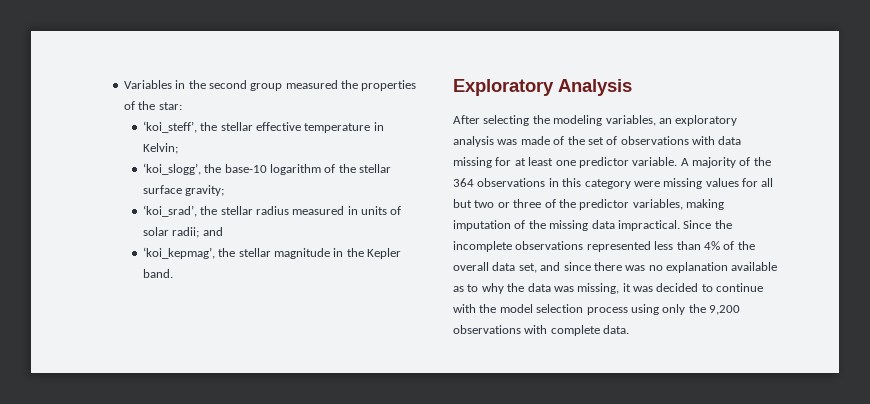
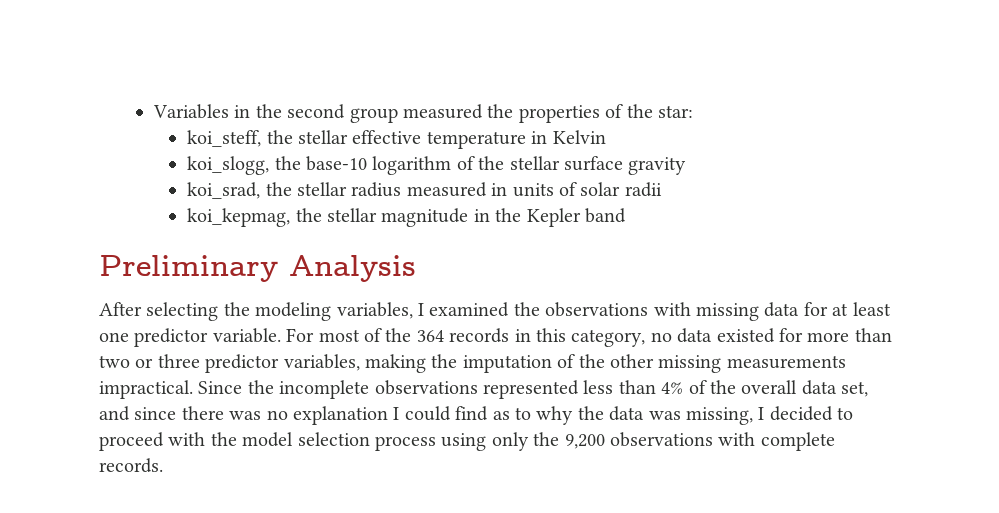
- ‘koi_steff’, the stellar effective temperature in Kelvin;
- ‘koi_slogg’, the base-10 logarithm of the stellar surface gravity;
- ‘koi_srad’, the stellar radius measured in units of solar radii; and
- ‘koi_kepmag’, the stellar magnitude in the Kepler band.
- Exploratory Analysis
+ koi_steff, the stellar effective temperature in Kelvin
+ koi_slogg, the base-10 logarithm of the stellar surface gravity
+ koi_srad, the stellar radius measured in units of solar radii
+ koi_kepmag, the stellar magnitude in the Kepler band
+ Preliminary Analysis
- After selecting the modeling variables, an exploratory analysis was made of the set of observations with data missing for at least one predictor variable.
+ After selecting the modeling variables, I examined the observations with missing data for at least one predictor variable.
- A majority of the 364 observations in this category were missing values for all but two or three of the predictor variables, making imputation of the missing data impractical.
+ For most of the 364 records in this category, no data existed for more than two or three predictor variables, making the imputation of the other missing measurements impractical.
- Since the incomplete observations represented less than 4% of the overall data set, and since there was no explanation available as to why the data was missing, it was decided to continue with the model selection process using only the 9,200 observations with complete data.
+ Since the incomplete observations represented less than 4% of the overall data set, and since there was no explanation I could find as to why the data was missing, I decided to proceed with the model selection process using only the 9,200 observations with complete records.

